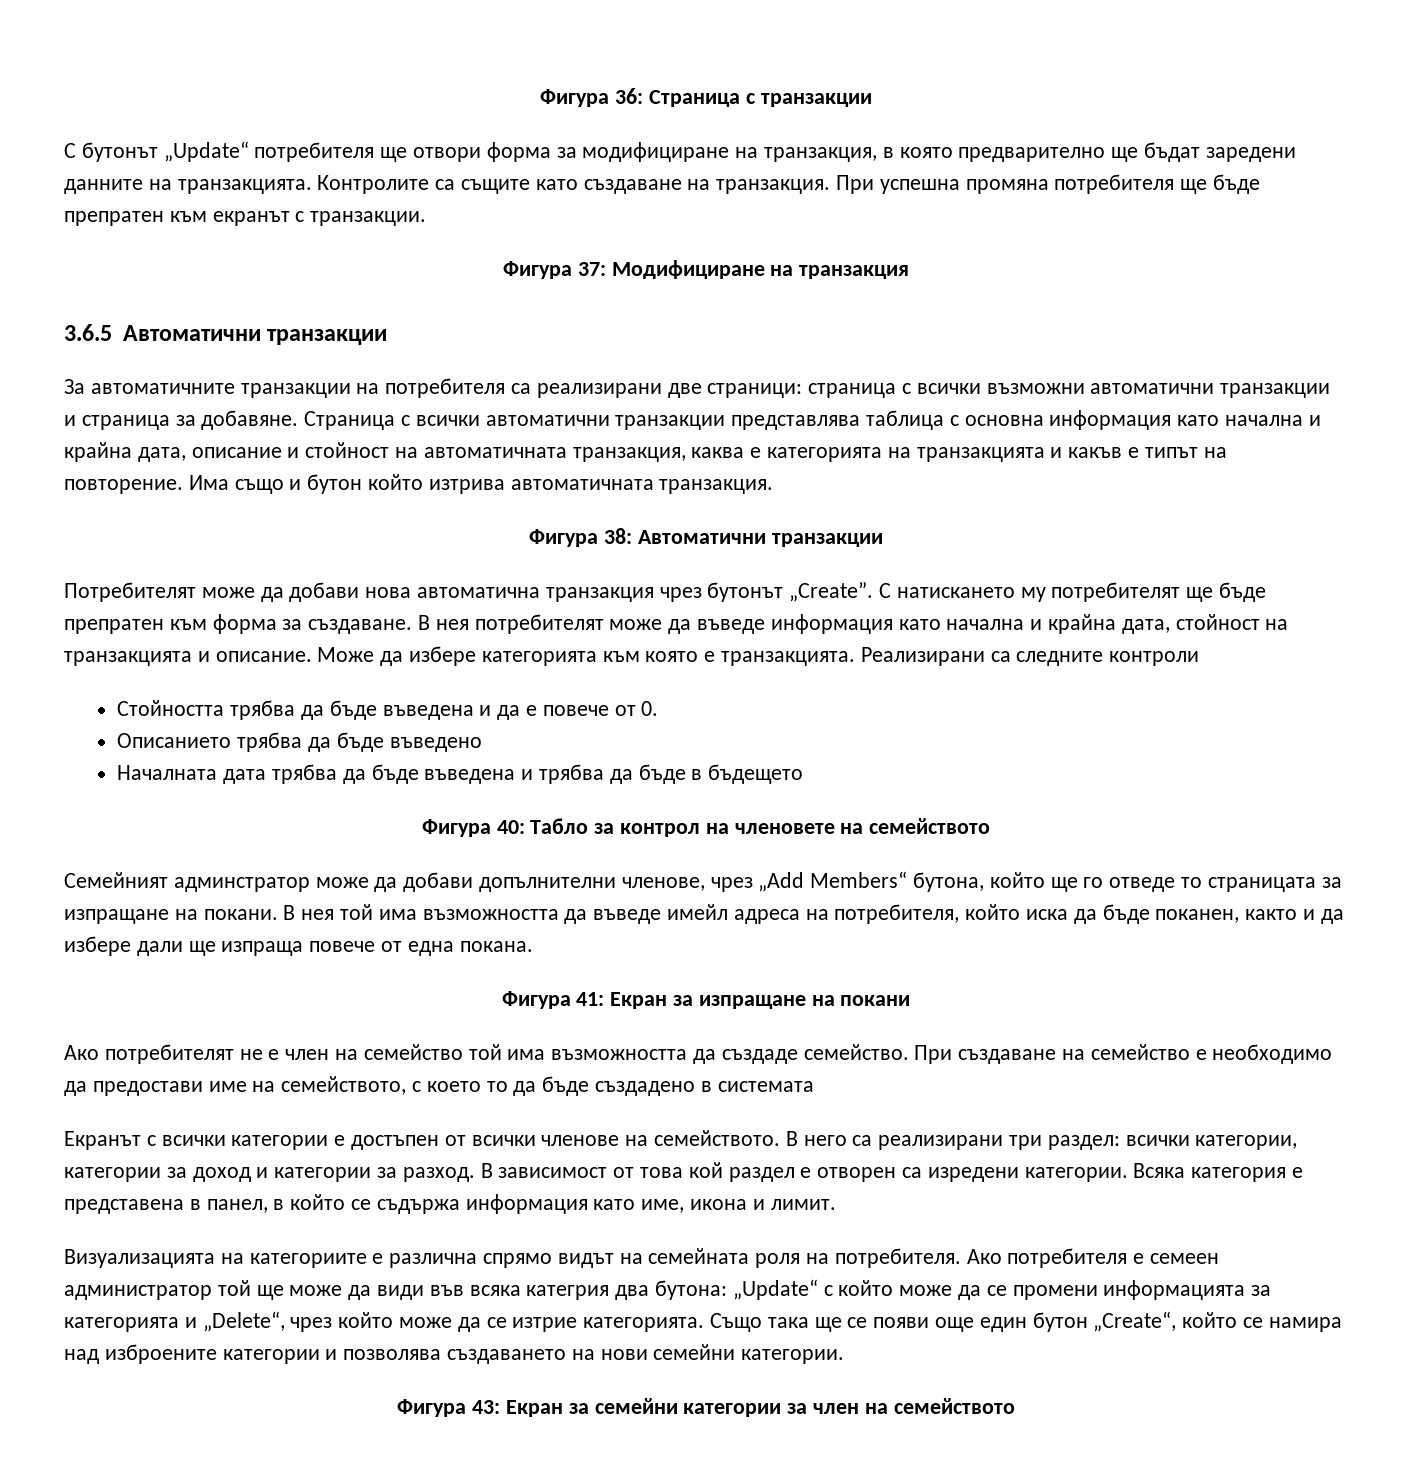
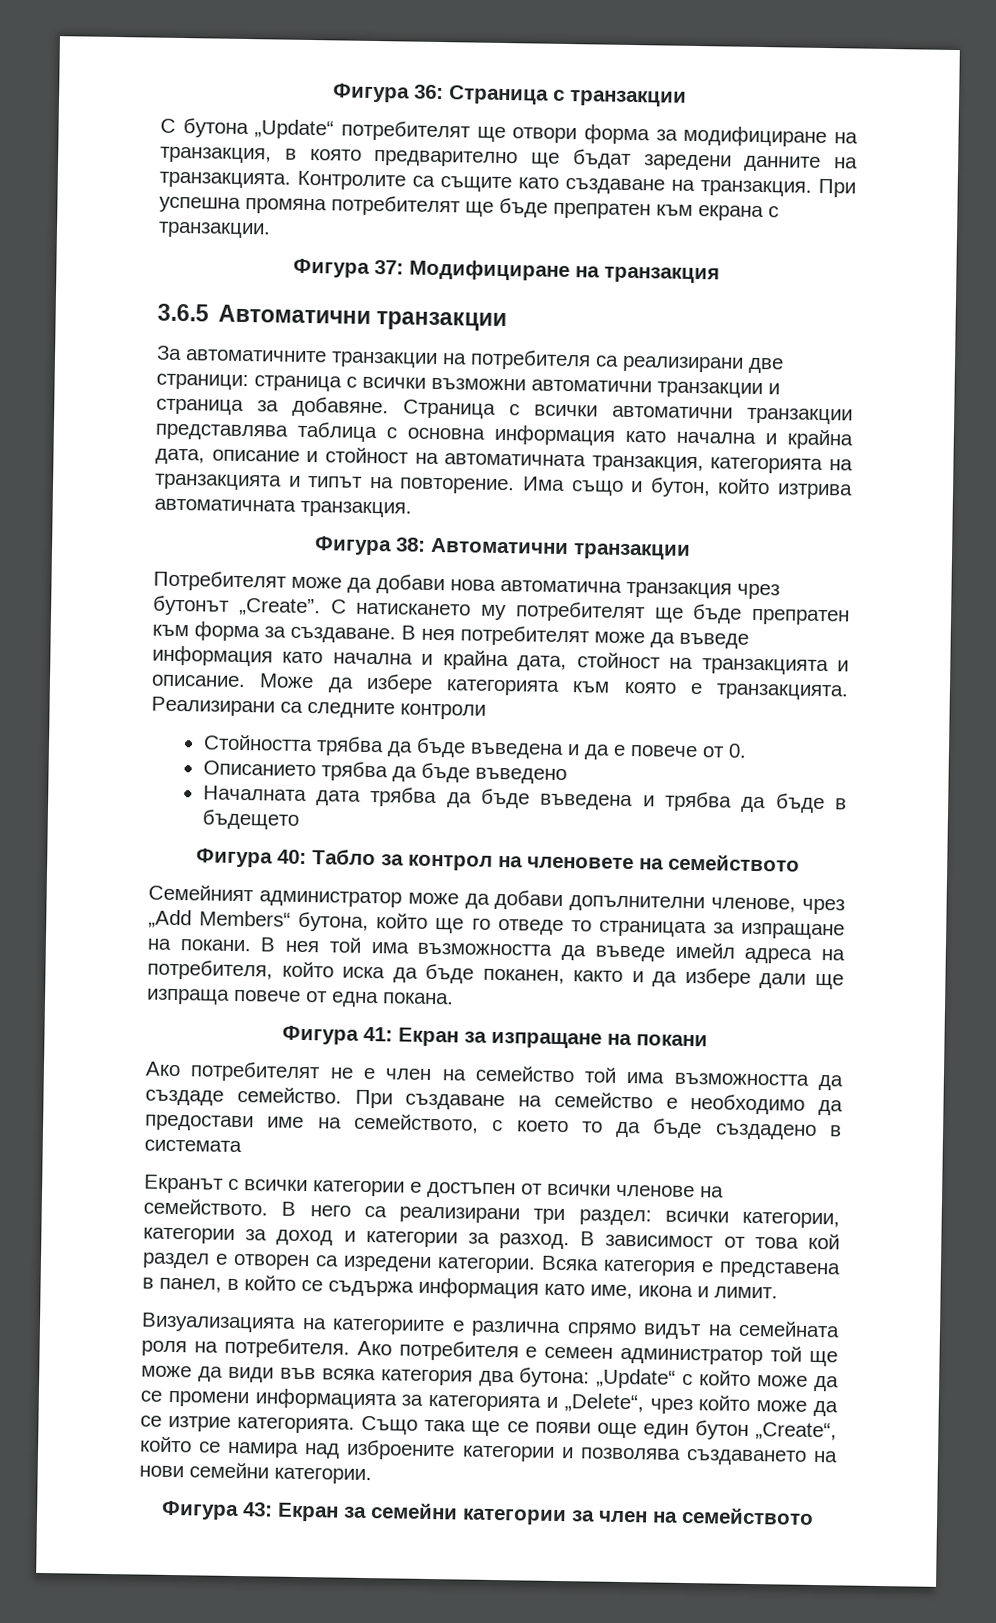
- С бутонът „Update“ потребителя ще отвори форма за модифициране на транзакция, в която предварително ще бъдат заредени данните на транзакцията.
+ С бутона „Update“ потребителят ще отвори форма за модифициране на транзакция, в която предварително ще бъдат заредени данните на транзакцията.
- При успешна промяна потребителя ще бъде препратен към екранът с транзакции.
+ При успешна промяна потребителят ще бъде препратен към екрана с транзакции.
- Страница с всички автоматични транзакции представлява таблица с основна информация като начална и крайна дата, описание и стойност на автоматичната транзакция, каква е категорията на транзакцията и какъв е типът на повторение.
+ Страница с всички автоматични транзакции представлява таблица с основна информация като начална и крайна дата, описание и стойност на автоматичната транзакция, категорията на транзакцията и типът на повторение.
- Има също и бутон който изтрива автоматичната транзакция.
+ Има също и бутон, който изтрива автоматичната транзакция.
- Семейният админстратор може да добави допълнителни членове, чрез „Add Members“ бутона, който ще го отведе то страницата за изпращане на покани.
+ Семейният администратор може да добави допълнителни членове, чрез „Add Members“ бутона, който ще го отведе то страницата за изпращане на покани.
- Ако потребителя е семеен администратор той ще може да види във всяка категрия два бутона: „Update“ с който може да се промени информацията за категорията и „Delete“, чрез който може да се изтрие категорията.
+ Ако потребителя е семеен администратор той ще може да види във всяка категория два бутона: „Update“ с който може да се промени информацията за категорията и „Delete“, чрез който може да се изтрие категорията.

